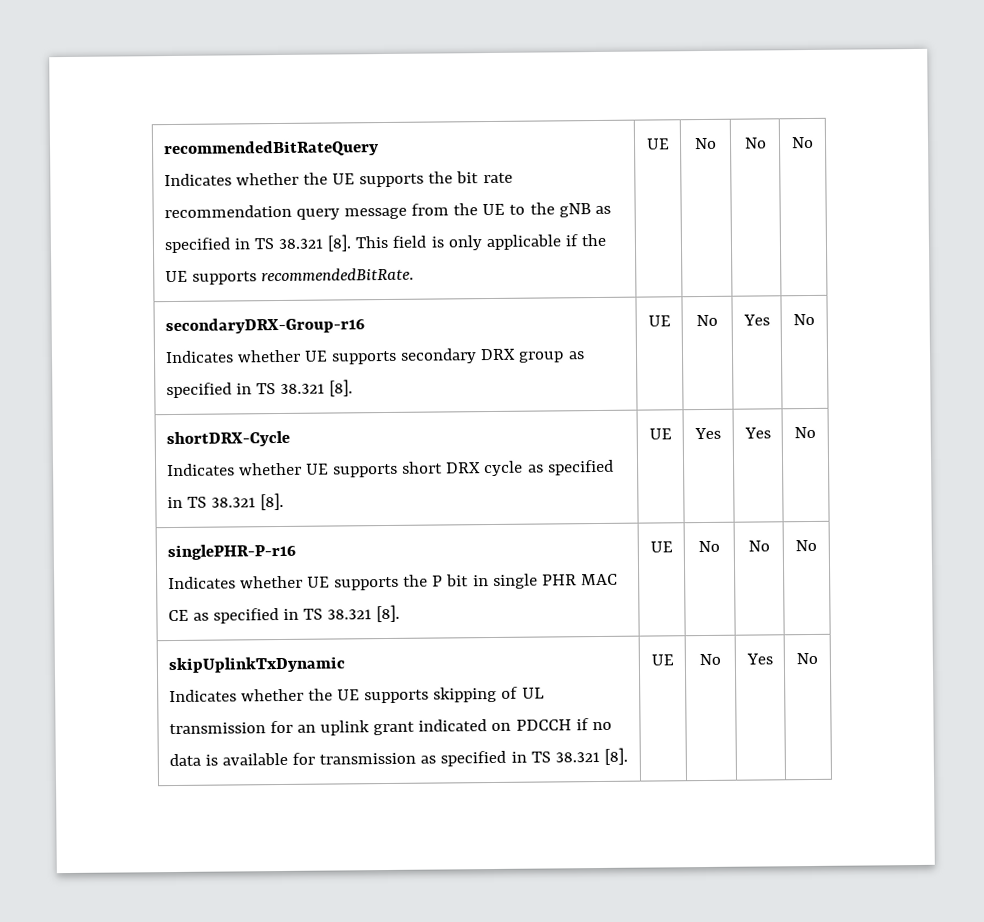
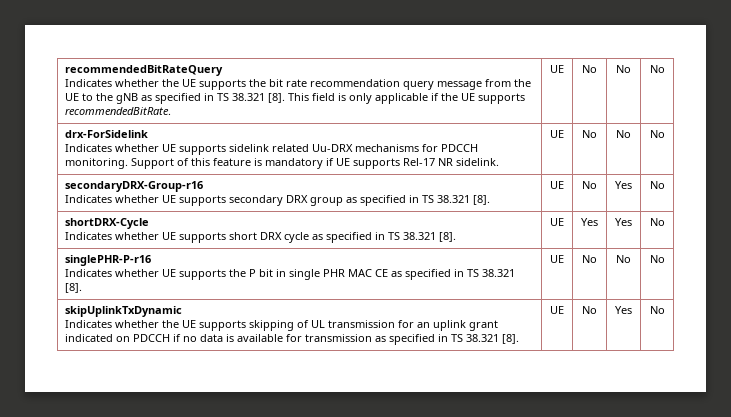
+ drx-ForSidelink
+ Indicates whether UE supports sidelink related Uu-DRX mechanisms for PDCCH monitoring. Support of this feature is mandatory if UE supports Rel-17 NR sidelink. | UE | No | No | No

